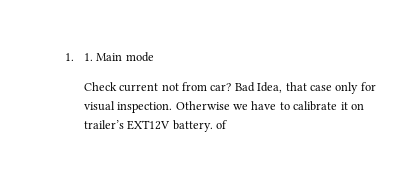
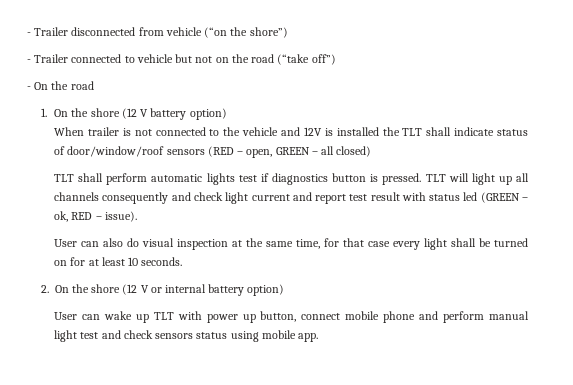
- 1. 1. Main mode
- Check current not from car? Bad Idea, that case only for visual inspection. Otherwise we have to calibrate it on trailer’s EXT12V battery. of
+ - Trailer disconnected from vehicle (“on the shore”)
+ - Trailer connected to vehicle but not on the road (“take off”)
+ - On the road
+ 1. On the shore (12 V battery option)
+ When trailer is not connected to the vehicle and 12V is installed the TLT shall indicate status of door/window/roof sensors (RED – open, GREEN – all closed)
+ TLT shall perform automatic lights test if diagnostics button is pressed. TLT will light up all channels consequently and check light current and report test result with status led (GREEN – ok, RED – issue).
+ User can also do visual inspection at the same time, for that case every light shall be turned on for at least 10 seconds.
+ 2. On the shore (12 V or internal battery option)
+ User can wake up TLT with power up button, connect mobile phone and perform manual light test and check sensors status using mobile app.

